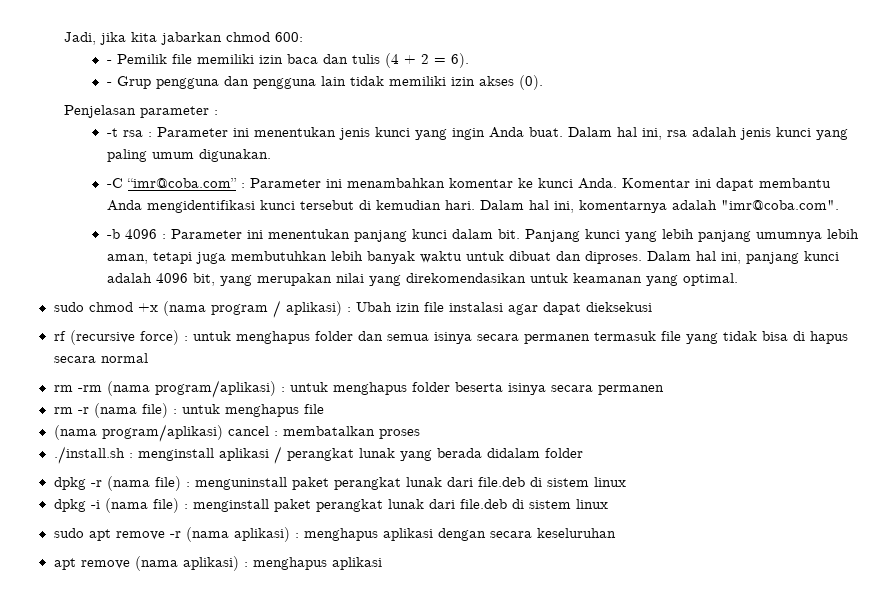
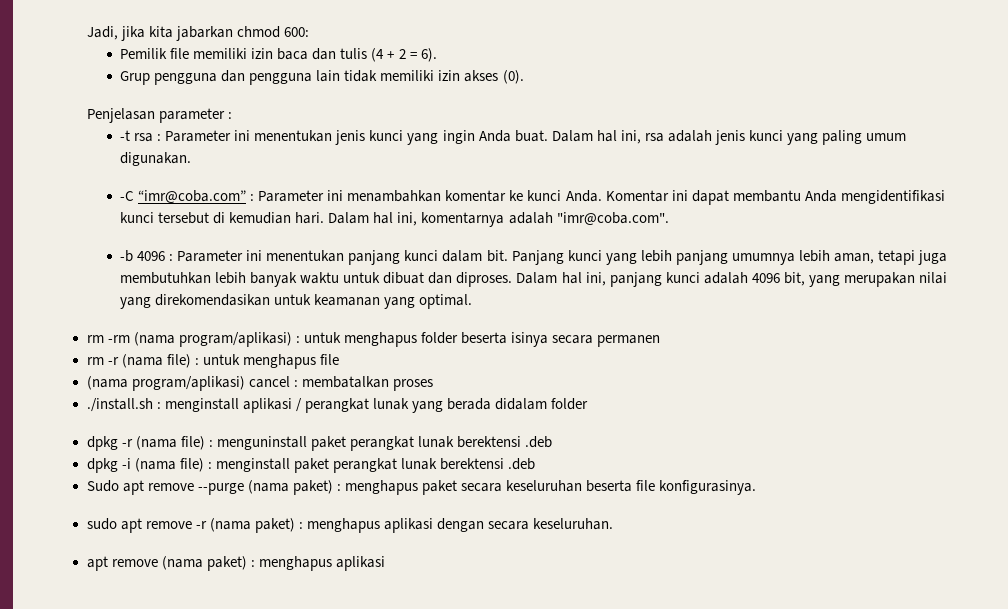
- - Pemilik file memiliki izin baca dan tulis (4 + 2 = 6).
+ Pemilik file memiliki izin baca dan tulis (4 + 2 = 6).
- - Grup pengguna dan pengguna lain tidak memiliki izin akses (0).
+ Grup pengguna dan pengguna lain tidak memiliki izin akses (0).
- sudo chmod +x (nama program / aplikasi) : Ubah izin file instalasi agar dapat dieksekusi
- rf (recursive force) : untuk menghapus folder dan semua isinya secara permanen termasuk file yang tidak bisa di hapus secara normal
- dpkg -r (nama file) : menguninstall paket perangkat lunak dari file.deb di sistem linux
+ dpkg -r (nama file) : menguninstall paket perangkat lunak berektensi .deb
- dpkg -i (nama file) : menginstall paket perangkat lunak dari file.deb di sistem linux
+ dpkg -i (nama file) : menginstall paket perangkat lunak berektensi .deb
+ Sudo apt remove --purge (nama paket) : menghapus paket secara keseluruhan beserta file konfigurasinya.
- sudo apt remove -r (nama aplikasi) : menghapus aplikasi dengan secara keseluruhan
+ sudo apt remove -r (nama paket) : menghapus aplikasi dengan secara keseluruhan.
- apt remove (nama aplikasi) : menghapus aplikasi
+ apt remove (nama paket) : menghapus aplikasi

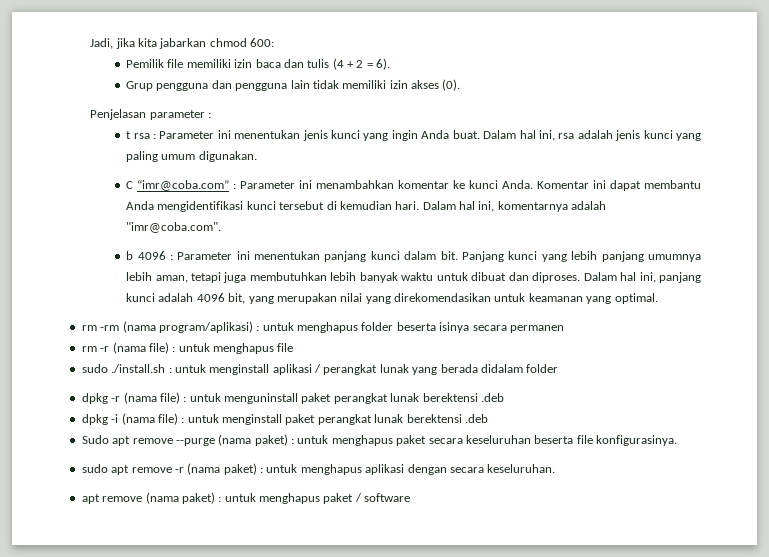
- -t rsa : Parameter ini menentukan jenis kunci yang ingin Anda buat.
+ t rsa : Parameter ini menentukan jenis kunci yang ingin Anda buat.
- -C “imr@coba.com” : Parameter ini menambahkan komentar ke kunci Anda.
+ C “imr@coba.com” : Parameter ini menambahkan komentar ke kunci Anda.
- -b 4096 : Parameter ini menentukan panjang kunci dalam bit.
+ b 4096 : Parameter ini menentukan panjang kunci dalam bit.
- (nama program/aplikasi) cancel : membatalkan proses
- ./install.sh : menginstall aplikasi / perangkat lunak yang berada didalam folder
+ sudo ./install.sh : untuk menginstall aplikasi / perangkat lunak yang berada didalam folder
- dpkg -r (nama file) : menguninstall paket perangkat lunak berektensi .deb
+ dpkg -r (nama file) : untuk menguninstall paket perangkat lunak berektensi .deb
- dpkg -i (nama file) : menginstall paket perangkat lunak berektensi .deb
+ dpkg -i (nama file) : untuk menginstall paket perangkat lunak berektensi .deb
- Sudo apt remove --purge (nama paket) : menghapus paket secara keseluruhan beserta file konfigurasinya.
+ Sudo apt remove --purge (nama paket) : untuk menghapus paket secara keseluruhan beserta file konfigurasinya.
- sudo apt remove -r (nama paket) : menghapus aplikasi dengan secara keseluruhan.
+ sudo apt remove -r (nama paket) : untuk menghapus aplikasi dengan secara keseluruhan.
- apt remove (nama paket) : menghapus aplikasi
+ apt remove (nama paket) : untuk menghapus paket / software

